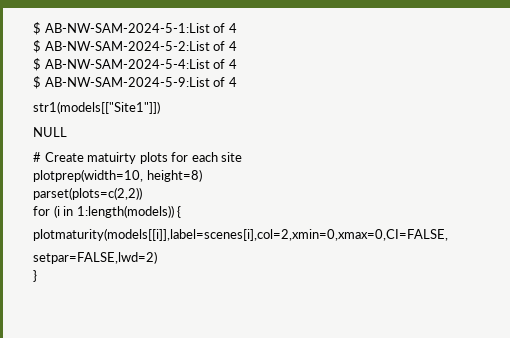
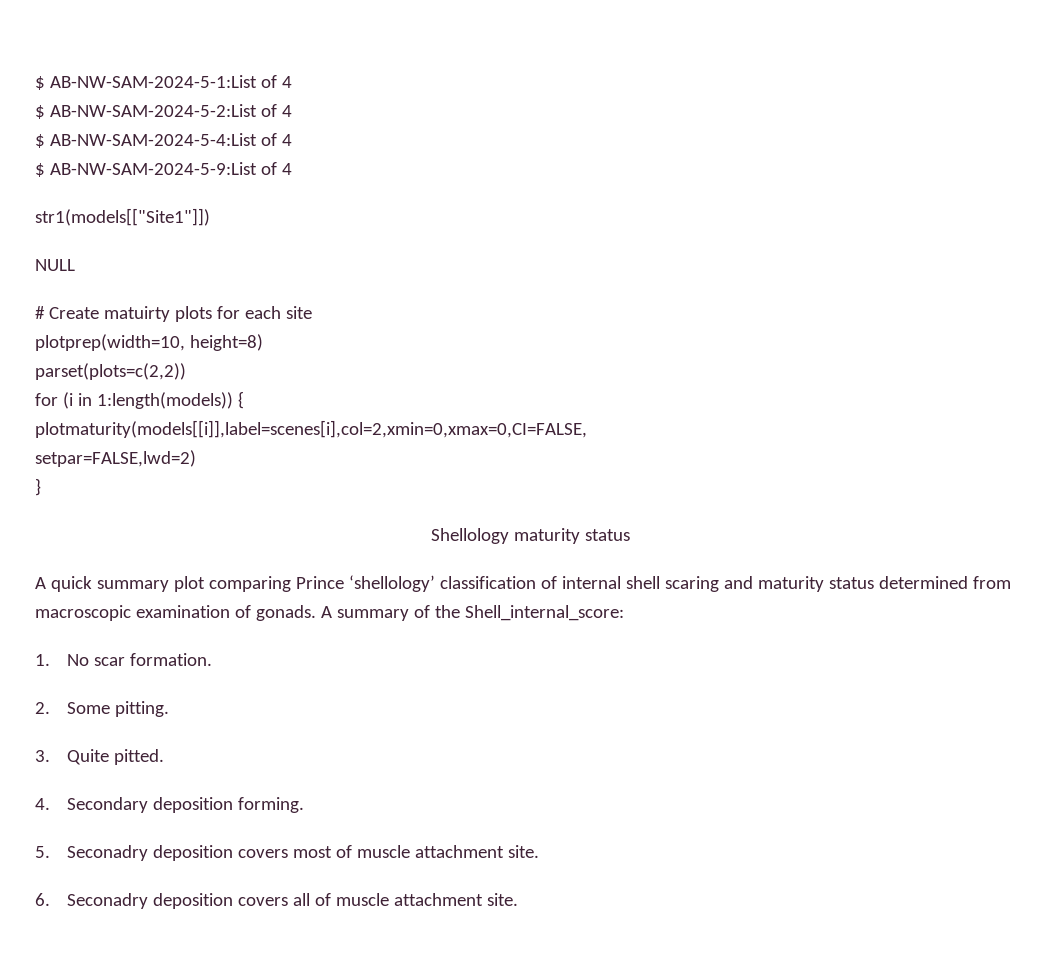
+ Shellology maturity status
+ A quick summary plot comparing Prince ‘shellology’ classification of internal shell scaring and maturity status determined from macroscopic examination of gonads. A summary of the Shell_internal_score:
+ 1. No scar formation.
+ 2. Some pitting.
+ 3. Quite pitted.
+ 4. Secondary deposition forming.
+ 5. Seconadry deposition covers most of muscle attachment site.
+ 6. Seconadry deposition covers all of muscle attachment site.

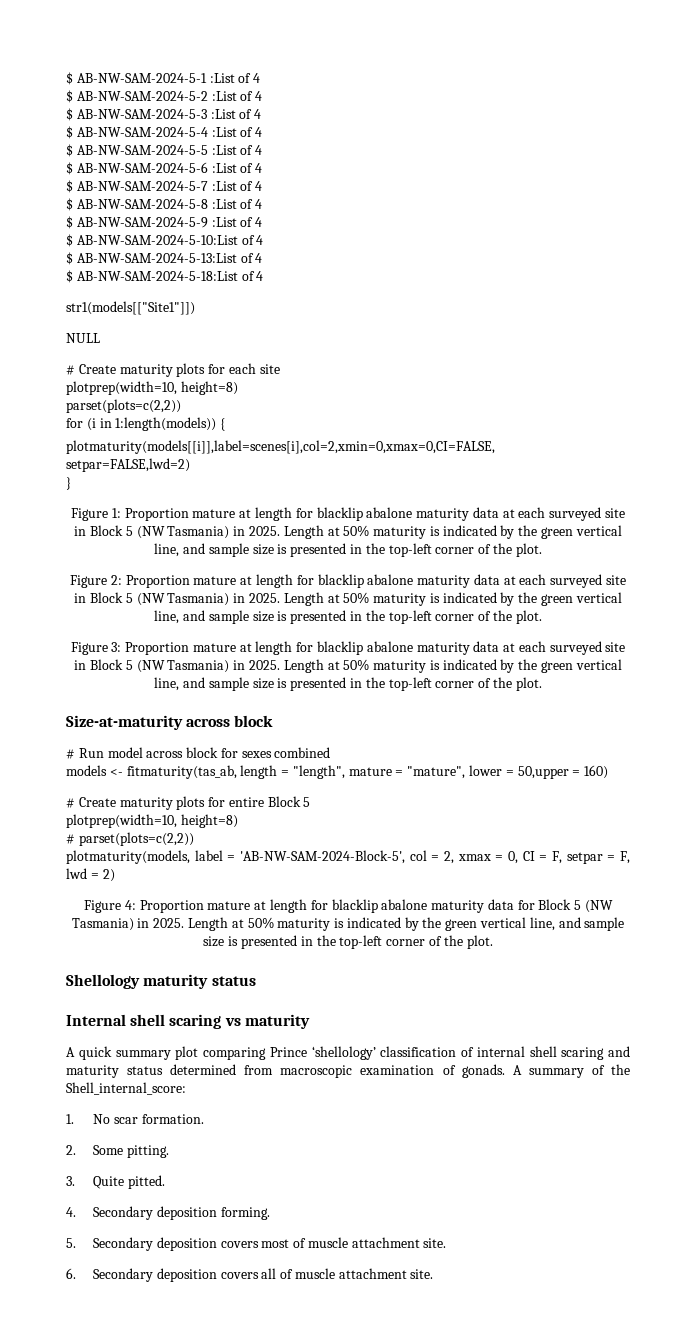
- $ AB-NW-SAM-2024-5-1:List of 4
- $ AB-NW-SAM-2024-5-2:List of 4
- $ AB-NW-SAM-2024-5-4:List of 4
- $ AB-NW-SAM-2024-5-9:List of 4
+ $ AB-NW-SAM-2024-5-1 :List of 4
+ $ AB-NW-SAM-2024-5-2 :List of 4
+ $ AB-NW-SAM-2024-5-3 :List of 4
+ $ AB-NW-SAM-2024-5-4 :List of 4
+ $ AB-NW-SAM-2024-5-5 :List of 4
+ $ AB-NW-SAM-2024-5-6 :List of 4
+ $ AB-NW-SAM-2024-5-7 :List of 4
+ $ AB-NW-SAM-2024-5-8 :List of 4
+ $ AB-NW-SAM-2024-5-9 :List of 4
+ $ AB-NW-SAM-2024-5-10:List of 4
+ $ AB-NW-SAM-2024-5-13:List of 4
+ $ AB-NW-SAM-2024-5-18:List of 4
- # Create matuirty plots for each site
+ # Create maturity plots for each site
+ Figure 1: Proportion mature at length for blacklip abalone maturity data at each surveyed site in Block 5 (NW Tasmania) in 2025. Length at 50% maturity is indicated by the green vertical line, and sample size is presented in the top-left corner of the plot.
+ Figure 2: Proportion mature at length for blacklip abalone maturity data at each surveyed site in Block 5 (NW Tasmania) in 2025. Length at 50% maturity is indicated by the green vertical line, and sample size is presented in the top-left corner of the plot.
+ Figure 3: Proportion mature at length for blacklip abalone maturity data at each surveyed site in Block 5 (NW Tasmania) in 2025. Length at 50% maturity is indicated by the green vertical line, and sample size is presented in the top-left corner of the plot.
+ Size-at-maturity across block
+ # Run model across block for sexes combined
+ models <- fitmaturity(tas_ab, length = "length", mature = "mature", lower = 50,upper = 160)
+ # Create maturity plots for entire Block 5
+ plotprep(width=10, height=8)
+ # parset(plots=c(2,2))
+ plotmaturity(models, label = 'AB-NW-SAM-2024-Block-5', col = 2, xmax = 0, CI = F, setpar = F, lwd = 2)
+ Figure 4: Proportion mature at length for blacklip abalone maturity data for Block 5 (NW Tasmania) in 2025. Length at 50% maturity is indicated by the green vertical line, and sample size is presented in the top-left corner of the plot.
  Shellology maturity status
+ Internal shell scaring vs maturity
- 5. Seconadry deposition covers most of muscle attachment site.
+ 5. Secondary deposition covers most of muscle attachment site.
- 6. Seconadry deposition covers all of muscle attachment site.
+ 6. Secondary deposition covers all of muscle attachment site.

